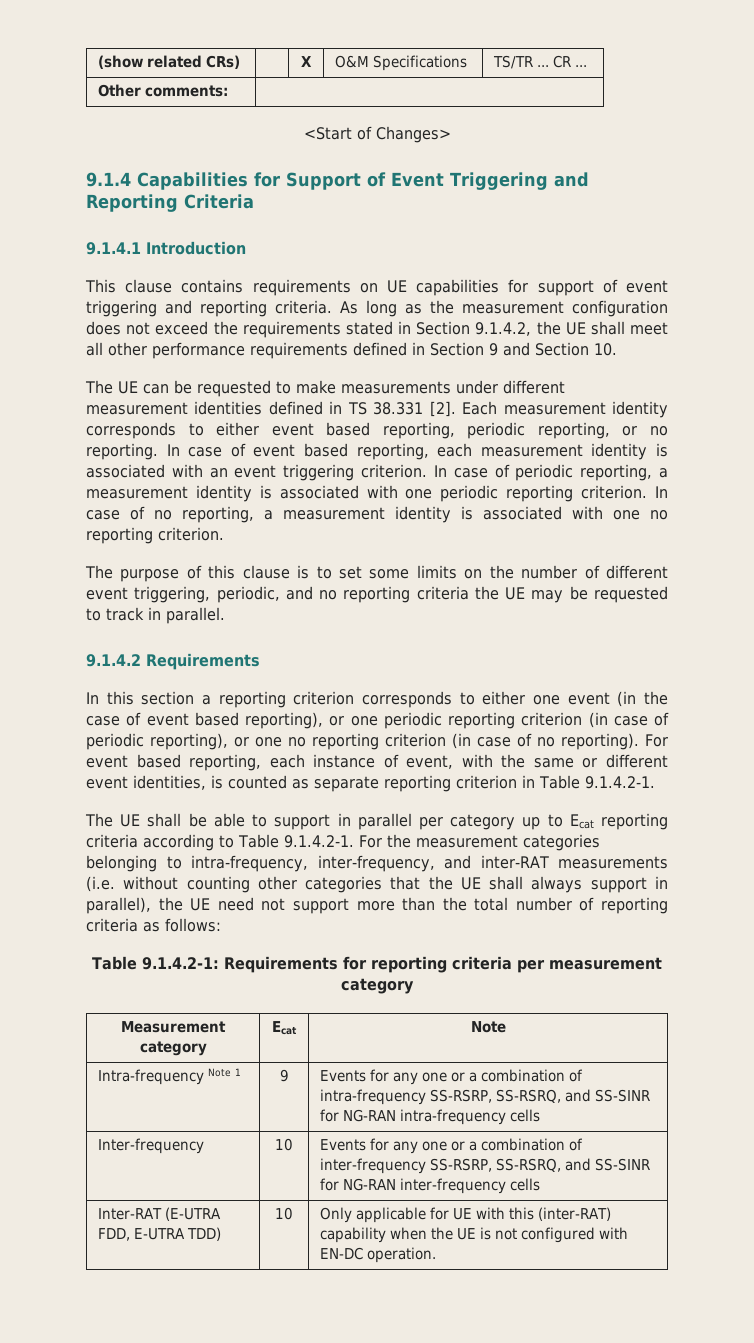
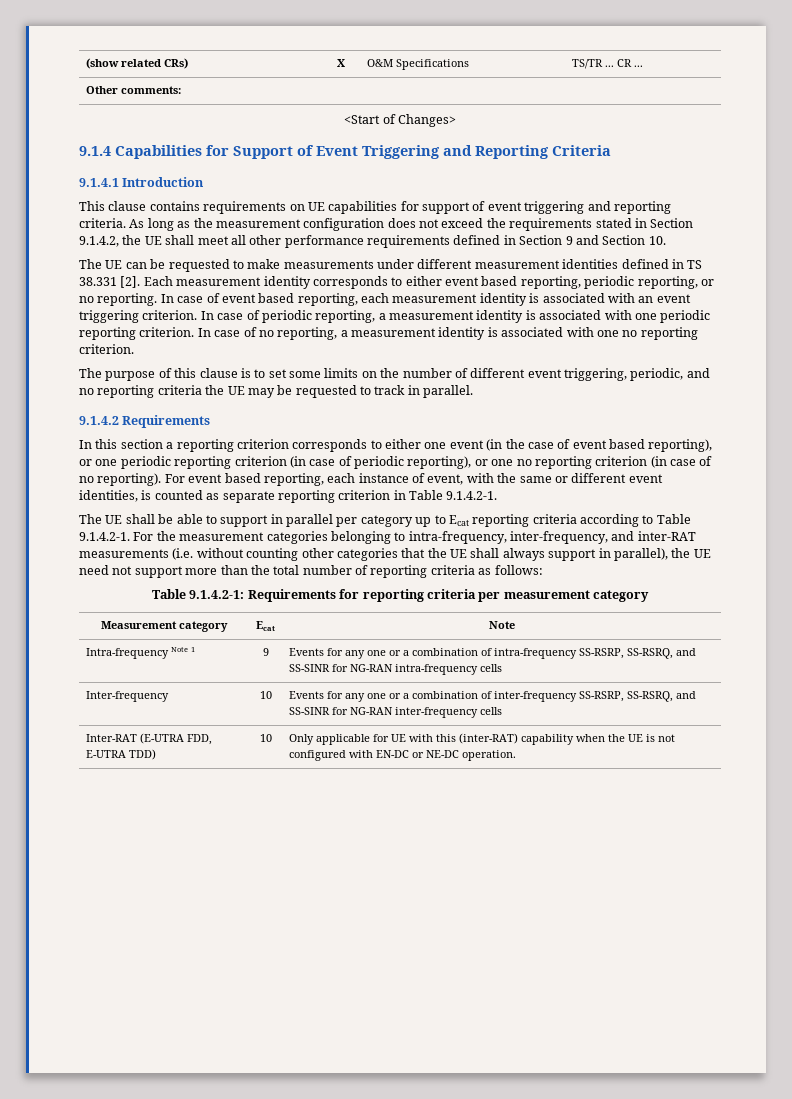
- Inter-RAT (E-UTRA FDD, E-UTRA TDD) | 10 | Only applicable for UE with this (inter-RAT) capability when the UE is not configured with EN-DC operation.
+ Inter-RAT (E-UTRA FDD, E-UTRA TDD) | 10 | Only applicable for UE with this (inter-RAT) capability when the UE is not configured with EN-DC or NE-DC operation.

